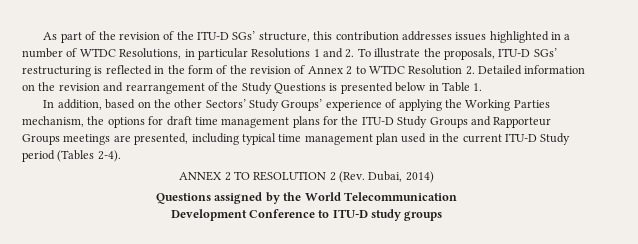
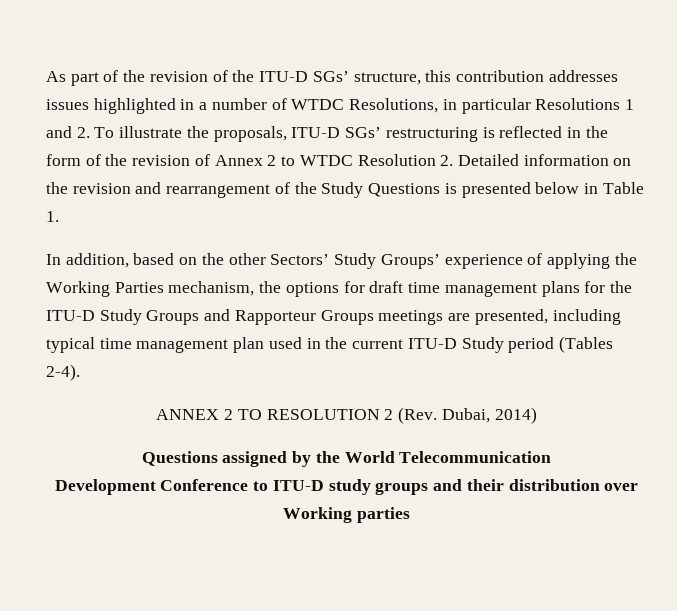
- Development Conference to ITU-D study groups
+ Development Conference to ITU-D study groups and their distribution over Working parties

